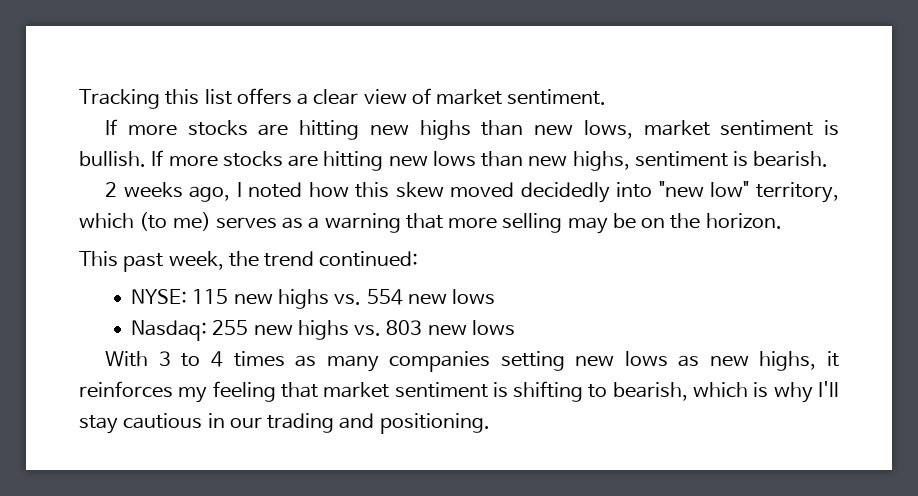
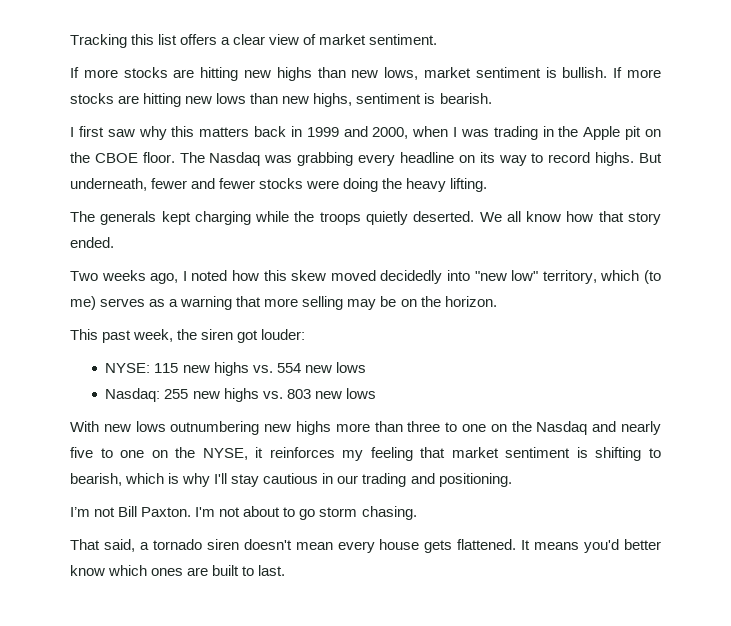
- 2 weeks ago, I noted how this skew moved decidedly into "new low" territory, which (to me) serves as a warning that more selling may be on the horizon.
+ I first saw why this matters back in 1999 and 2000, when I was trading in the Apple pit on the CBOE floor. The Nasdaq was grabbing every headline on its way to record highs. But underneath, fewer and fewer stocks were doing the heavy lifting.
+ The generals kept charging while the troops quietly deserted. We all know how that story ended.
+ Two weeks ago, I noted how this skew moved decidedly into "new low" territory, which (to me) serves as a warning that more selling may be on the horizon.
- This past week, the trend continued:
+ This past week, the siren got louder:
- With 3 to 4 times as many companies setting new lows as new highs, it reinforces my feeling that market sentiment is shifting to bearish, which is why I'll stay cautious in our trading and positioning.
+ With new lows outnumbering new highs more than three to one on the Nasdaq and nearly five to one on the NYSE, it reinforces my feeling that market sentiment is shifting to bearish, which is why I'll stay cautious in our trading and positioning.
+ I’m not Bill Paxton. I'm not about to go storm chasing.
+ That said, a tornado siren doesn't mean every house gets flattened. It means you'd better know which ones are built to last.

